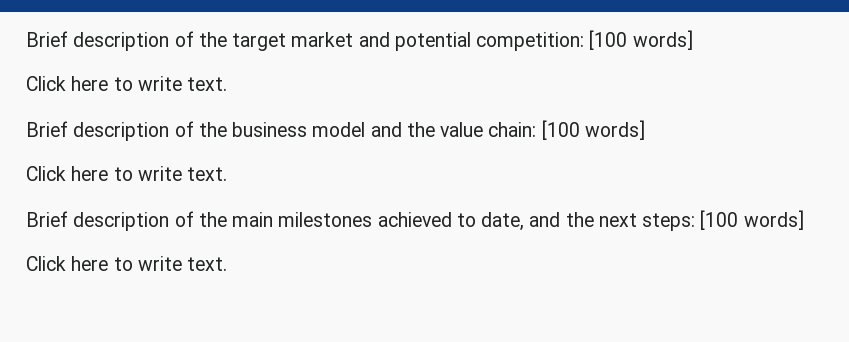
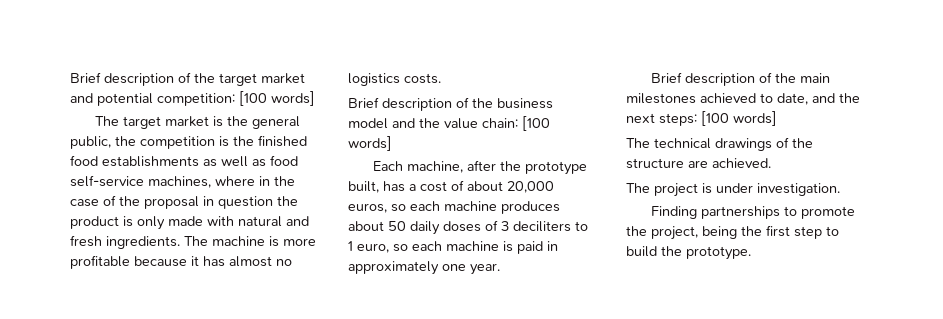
  Brief description of the target market and potential competition: [100 words]
- Click here to write text.
+ The target market is the general public, the competition is the finished food establishments as well as food self-service machines, where in the case of the proposal in question the product is only made with natural and fresh ingredients. The machine is more profitable because it has almost no logistics costs.
  Brief description of the business model and the value chain: [100 words]
- Click here to write text.
+ Each machine, after the prototype built, has a cost of about 20,000 euros, so each machine produces about 50 daily doses of 3 deciliters to 1 euro, so each machine is paid in approximately one year.
  Brief description of the main milestones achieved to date, and the next steps: [100 words]
- Click here to write text.
+ The technical drawings of the structure are achieved.
+ The project is under investigation.
+ Finding partnerships to promote the project, being the first step to build the prototype.

